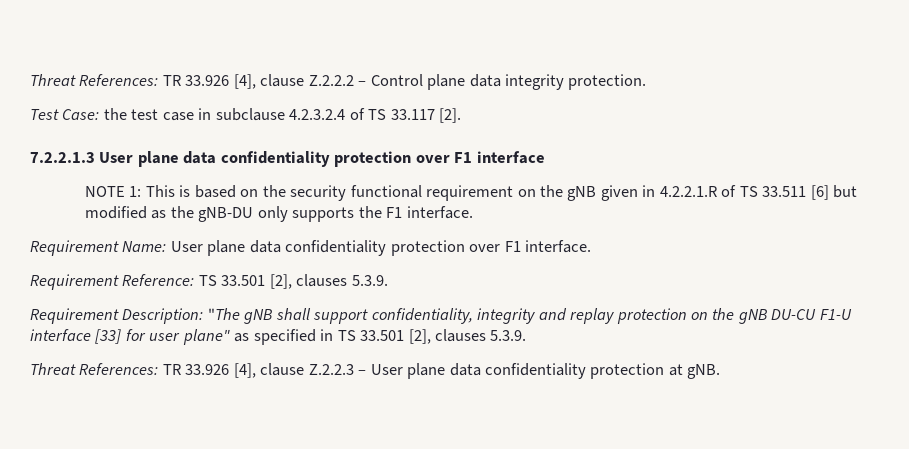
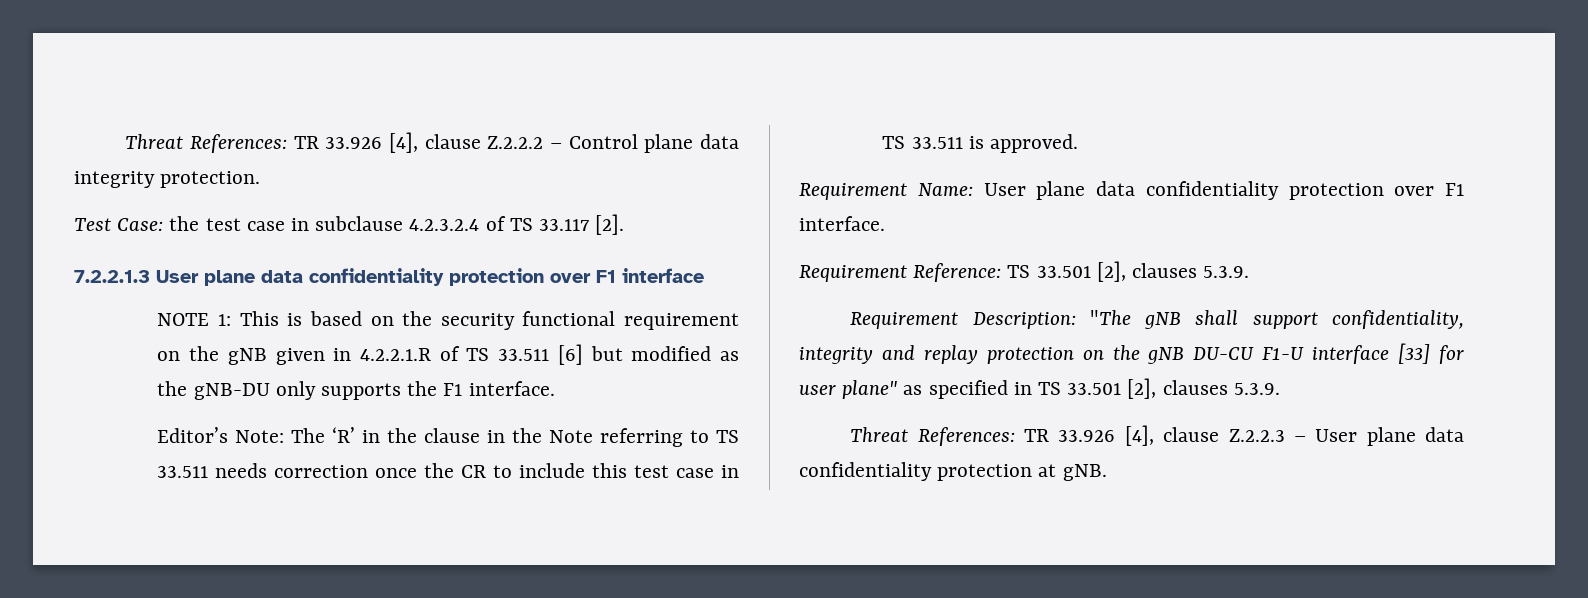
+ Editor’s Note: The ‘R’ in the clause in the Note referring to TS 33.511 needs correction once the CR to include this test case in TS 33.511 is approved.

